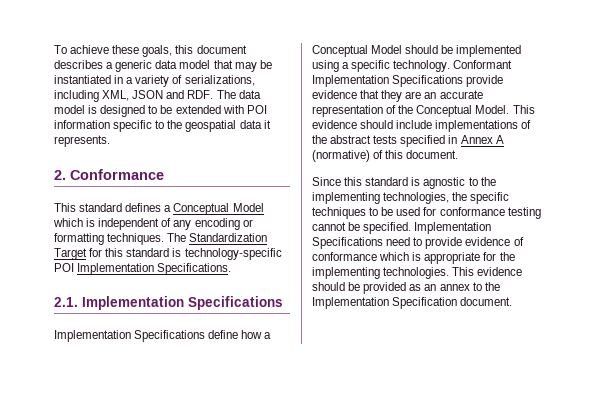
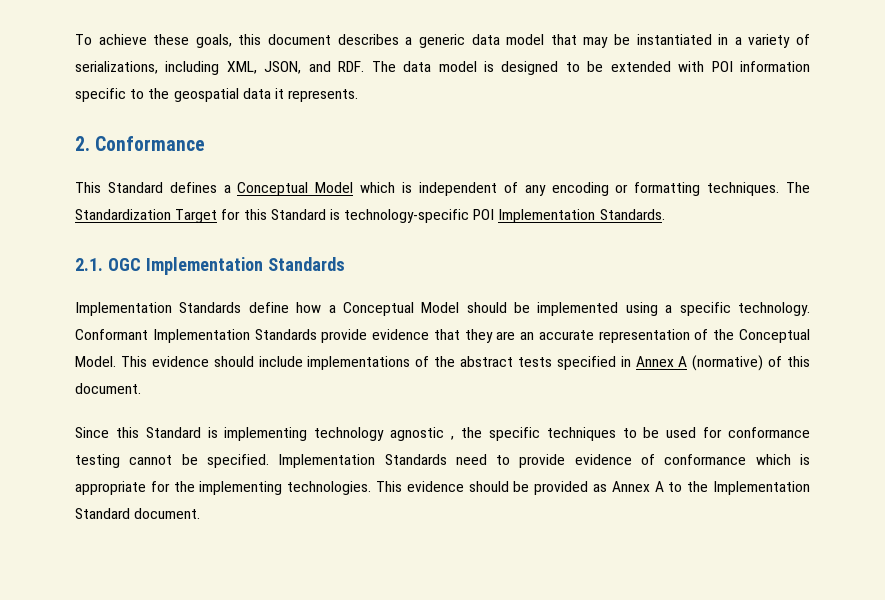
- To achieve these goals, this document describes a generic data model that may be instantiated in a variety of serializations, including XML, JSON and RDF. The data model is designed to be extended with POI information specific to the geospatial data it represents.
+ To achieve these goals, this document describes a generic data model that may be instantiated in a variety of serializations, including XML, JSON, and RDF. The data model is designed to be extended with POI information specific to the geospatial data it represents.
- This standard defines a Conceptual Model which is independent of any encoding or formatting techniques.
+ This Standard defines a Conceptual Model which is independent of any encoding or formatting techniques.
- The Standardization Target for this standard is technology-specific POI Implementation Specifications.
+ The Standardization Target for this Standard is technology-specific POI Implementation Standards.
- 2.1. Implementation Specifications
- Implementation Specifications define how a Conceptual Model should be implemented using a specific technology.
+ 2.1. OGC Implementation Standards
+ Implementation Standards define how a Conceptual Model should be implemented using a specific technology.
- Conformant Implementation Specifications provide evidence that they are an accurate representation of the Conceptual Model.
+ Conformant Implementation Standards provide evidence that they are an accurate representation of the Conceptual Model.
- Since this standard is agnostic to the implementing technologies, the specific techniques to be used for conformance testing cannot be specified.
+ Since this Standard is implementing technology agnostic , the specific techniques to be used for conformance testing cannot be specified.
- Implementation Specifications need to provide evidence of conformance which is appropriate for the implementing technologies.
+ Implementation Standards need to provide evidence of conformance which is appropriate for the implementing technologies.
- This evidence should be provided as an annex to the Implementation Specification document.
+ This evidence should be provided as Annex A to the Implementation Standard document.

